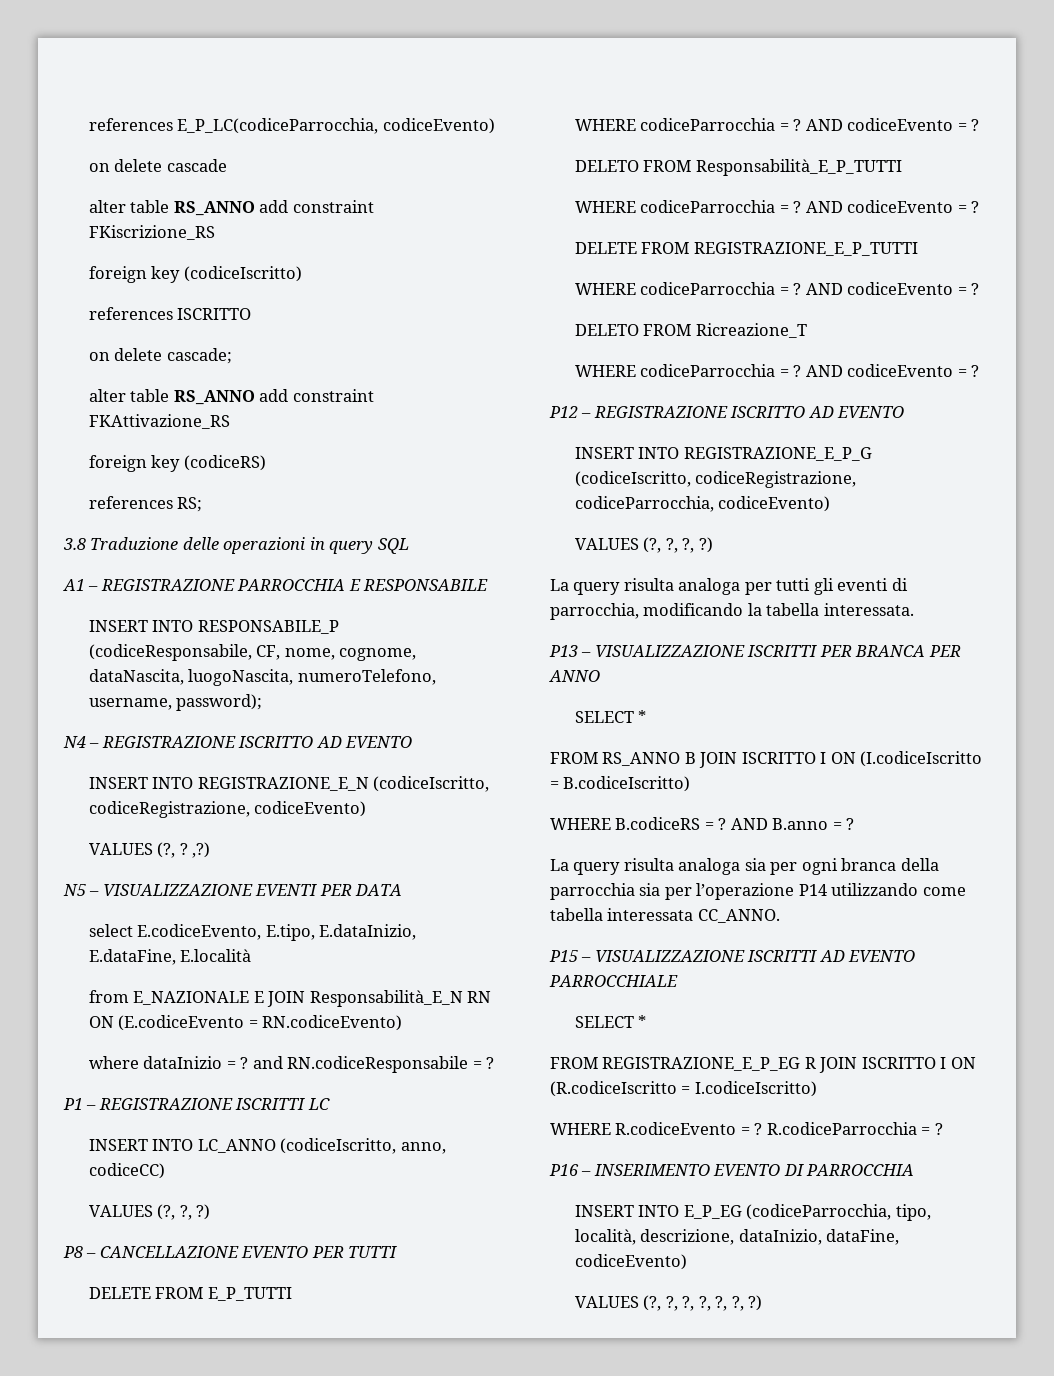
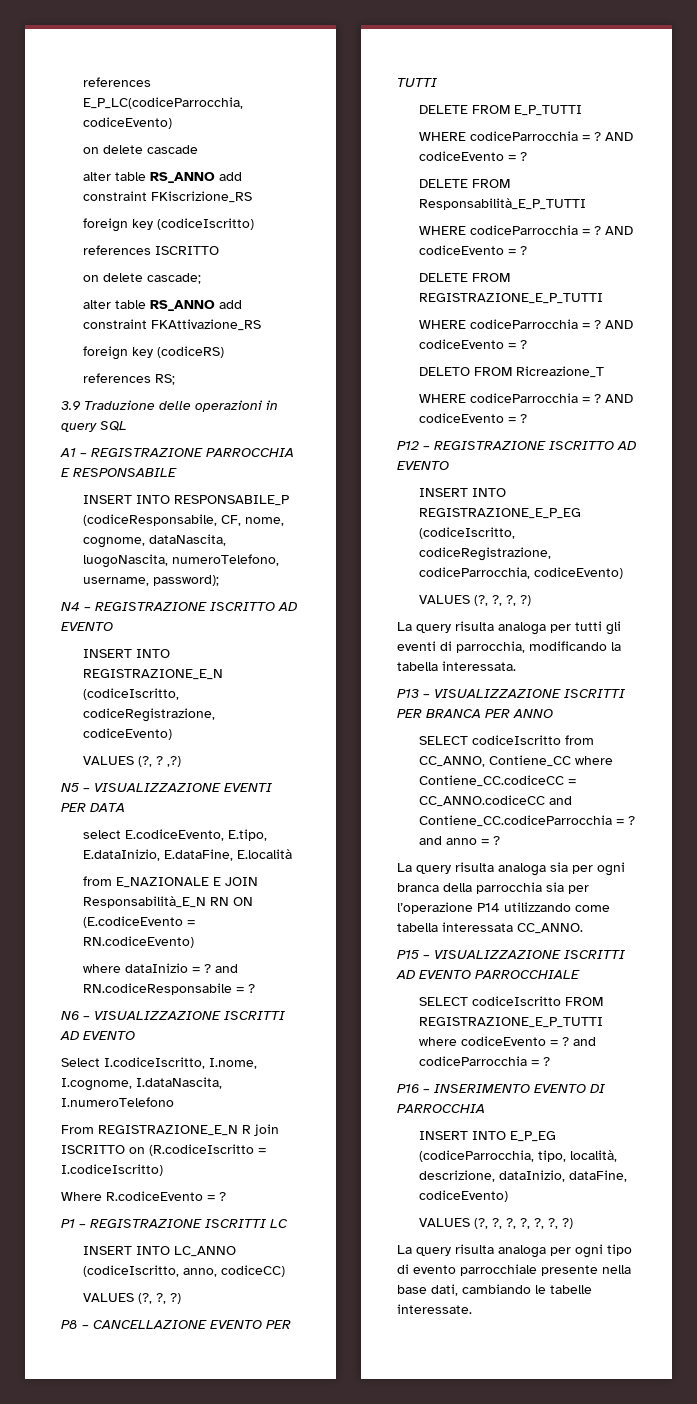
- 3.8 Traduzione delle operazioni in query SQL
+ 3.9 Traduzione delle operazioni in query SQL
+ N6 – VISUALIZZAZIONE ISCRITTI AD EVENTO
+ Select I.codiceIscritto, I.nome, I.cognome, I.dataNascita, I.numeroTelefono
+ From REGISTRAZIONE_E_N R join ISCRITTO on (R.codiceIscritto = I.codiceIscritto)
+ Where R.codiceEvento = ?
- DELETO FROM Responsabilità_E_P_TUTTI
+ DELETE FROM Responsabilità_E_P_TUTTI
- INSERT INTO REGISTRAZIONE_E_P_G (codiceIscritto, codiceRegistrazione, codiceParrocchia, codiceEvento)
+ INSERT INTO REGISTRAZIONE_E_P_EG (codiceIscritto, codiceRegistrazione, codiceParrocchia, codiceEvento)
  P13 – VISUALIZZAZIONE ISCRITTI PER BRANCA PER ANNO
- SELECT *
- FROM RS_ANNO B JOIN ISCRITTO I ON (I.codiceIscritto = B.codiceIscritto)
- WHERE B.codiceRS = ? AND B.anno = ?
+ SELECT codiceIscritto from CC_ANNO, Contiene_CC where Contiene_CC.codiceCC = CC_ANNO.codiceCC and Contiene_CC.codiceParrocchia = ? and anno = ?
  P15 – VISUALIZZAZIONE ISCRITTI AD EVENTO PARROCCHIALE
- SELECT *
- FROM REGISTRAZIONE_E_P_EG R JOIN ISCRITTO I ON (R.codiceIscritto = I.codiceIscritto)
- WHERE R.codiceEvento = ? R.codiceParrocchia = ?
+ SELECT codiceIscritto FROM REGISTRAZIONE_E_P_TUTTI where codiceEvento = ? and codiceParrocchia = ?
+ La query risulta analoga per ogni tipo di evento parrocchiale presente nella base dati, cambiando le tabelle interessate.

